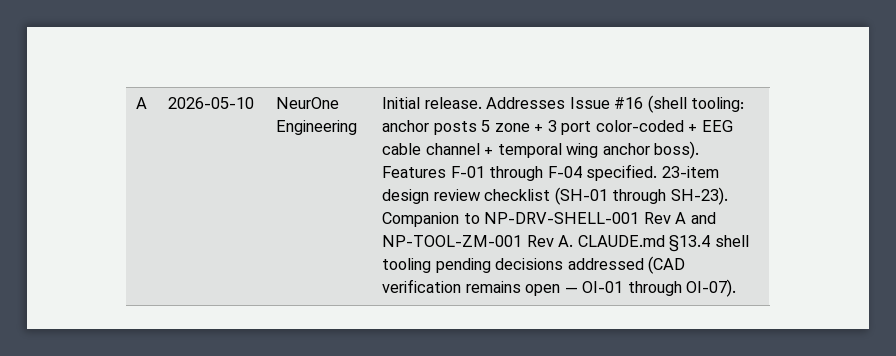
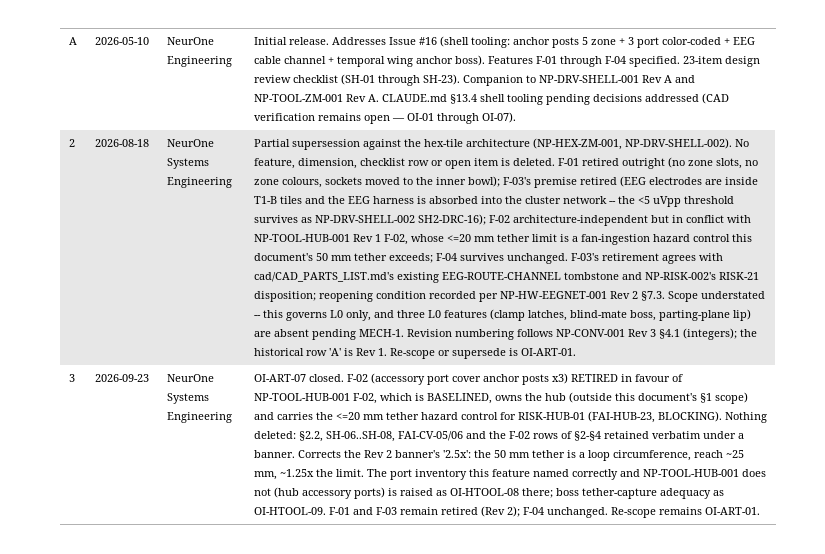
+ 2 | 2026-08-18 | NeurOne Systems Engineering | Partial supersession against the hex-tile architecture (NP-HEX-ZM-001, NP-DRV-SHELL-002). No feature, dimension, checklist row or open item is deleted. F-01 retired outright (no zone slots, no zone colours, sockets moved to the inner bowl); F-03's premise retired (EEG electrodes are inside T1-B tiles and the EEG harness is absorbed into the cluster network -- the <5 uVpp threshold survives as NP-DRV-SHELL-002 SH2-DRC-16); F-02 architecture-independent but in conflict with NP-TOOL-HUB-001 Rev 1 F-02, whose <=20 mm tether limit is a fan-ingestion hazard control this document's 50 mm tether exceeds; F-04 survives unchanged. F-03's retirement agrees with cad/CAD_PARTS_LIST.md's existing EEG-ROUTE-CHANNEL tombstone and NP-RISK-002's RISK-21 disposition; reopening condition recorded per NP-HW-EEGNET-001 Rev 2 §7.3. Scope understated -- this governs L0 only, and three L0 features (clamp latches, blind-mate boss, parting-plane lip) are absent pending MECH-1. Revision numbering follows NP-CONV-001 Rev 3 §4.1 (integers); the historical row 'A' is Rev 1. Re-scope or supersede is OI-ART-01.
+ 3 | 2026-09-23 | NeurOne Systems Engineering | OI-ART-07 closed. F-02 (accessory port cover anchor posts x3) RETIRED in favour of NP-TOOL-HUB-001 F-02, which is BASELINED, owns the hub (outside this document's §1 scope) and carries the <=20 mm tether hazard control for RISK-HUB-01 (FAI-HUB-23, BLOCKING). Nothing deleted: §2.2, SH-06..SH-08, FAI-CV-05/06 and the F-02 rows of §2-§4 retained verbatim under a banner. Corrects the Rev 2 banner's '2.5x': the 50 mm tether is a loop circumference, reach ~25 mm, ~1.25x the limit. The port inventory this feature named correctly and NP-TOOL-HUB-001 does not (hub accessory ports) is raised as OI-HTOOL-08 there; boss tether-capture adequacy as OI-HTOOL-09. F-01 and F-03 remain retired (Rev 2); F-04 unchanged. Re-scope remains OI-ART-01.

